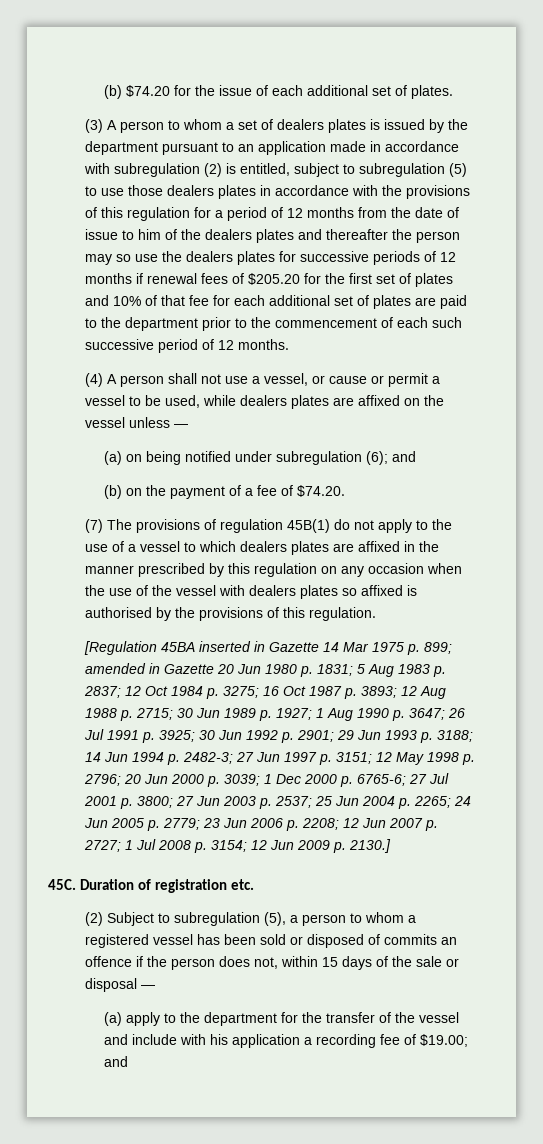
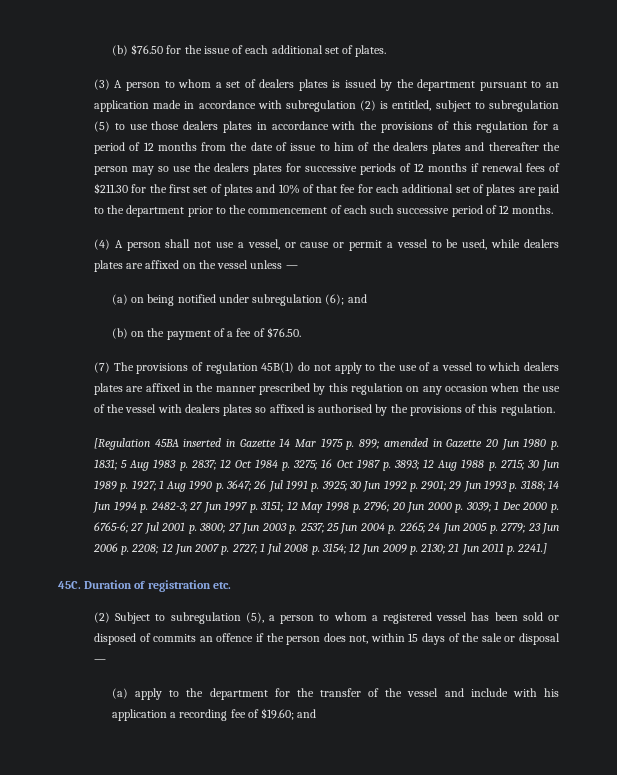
- (b) $74.20 for the issue of each additional set of plates.
+ (b) $76.50 for the issue of each additional set of plates.
- (3) A person to whom a set of dealers plates is issued by the department pursuant to an application made in accordance with subregulation (2) is entitled, subject to subregulation (5) to use those dealers plates in accordance with the provisions of this regulation for a period of 12 months from the date of issue to him of the dealers plates and thereafter the person may so use the dealers plates for successive periods of 12 months if renewal fees of $205.20 for the first set of plates and 10% of that fee for each additional set of plates are paid to the department prior to the commencement of each such successive period of 12 months.
+ (3) A person to whom a set of dealers plates is issued by the department pursuant to an application made in accordance with subregulation (2) is entitled, subject to subregulation (5) to use those dealers plates in accordance with the provisions of this regulation for a period of 12 months from the date of issue to him of the dealers plates and thereafter the person may so use the dealers plates for successive periods of 12 months if renewal fees of $211.30 for the first set of plates and 10% of that fee for each additional set of plates are paid to the department prior to the commencement of each such successive period of 12 months.
- (b) on the payment of a fee of $74.20.
+ (b) on the payment of a fee of $76.50.
- 12 Jun 2009 p. 2130.]
+ 12 Jun 2009 p. 2130; 21 Jun 2011 p. 2241.]
- (a) apply to the department for the transfer of the vessel and include with his application a recording fee of $19.00; and
+ (a) apply to the department for the transfer of the vessel and include with his application a recording fee of $19.60; and

